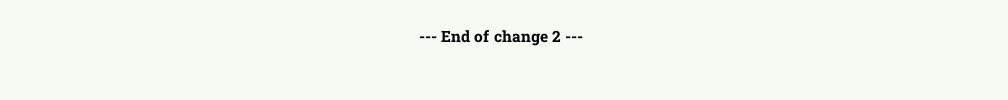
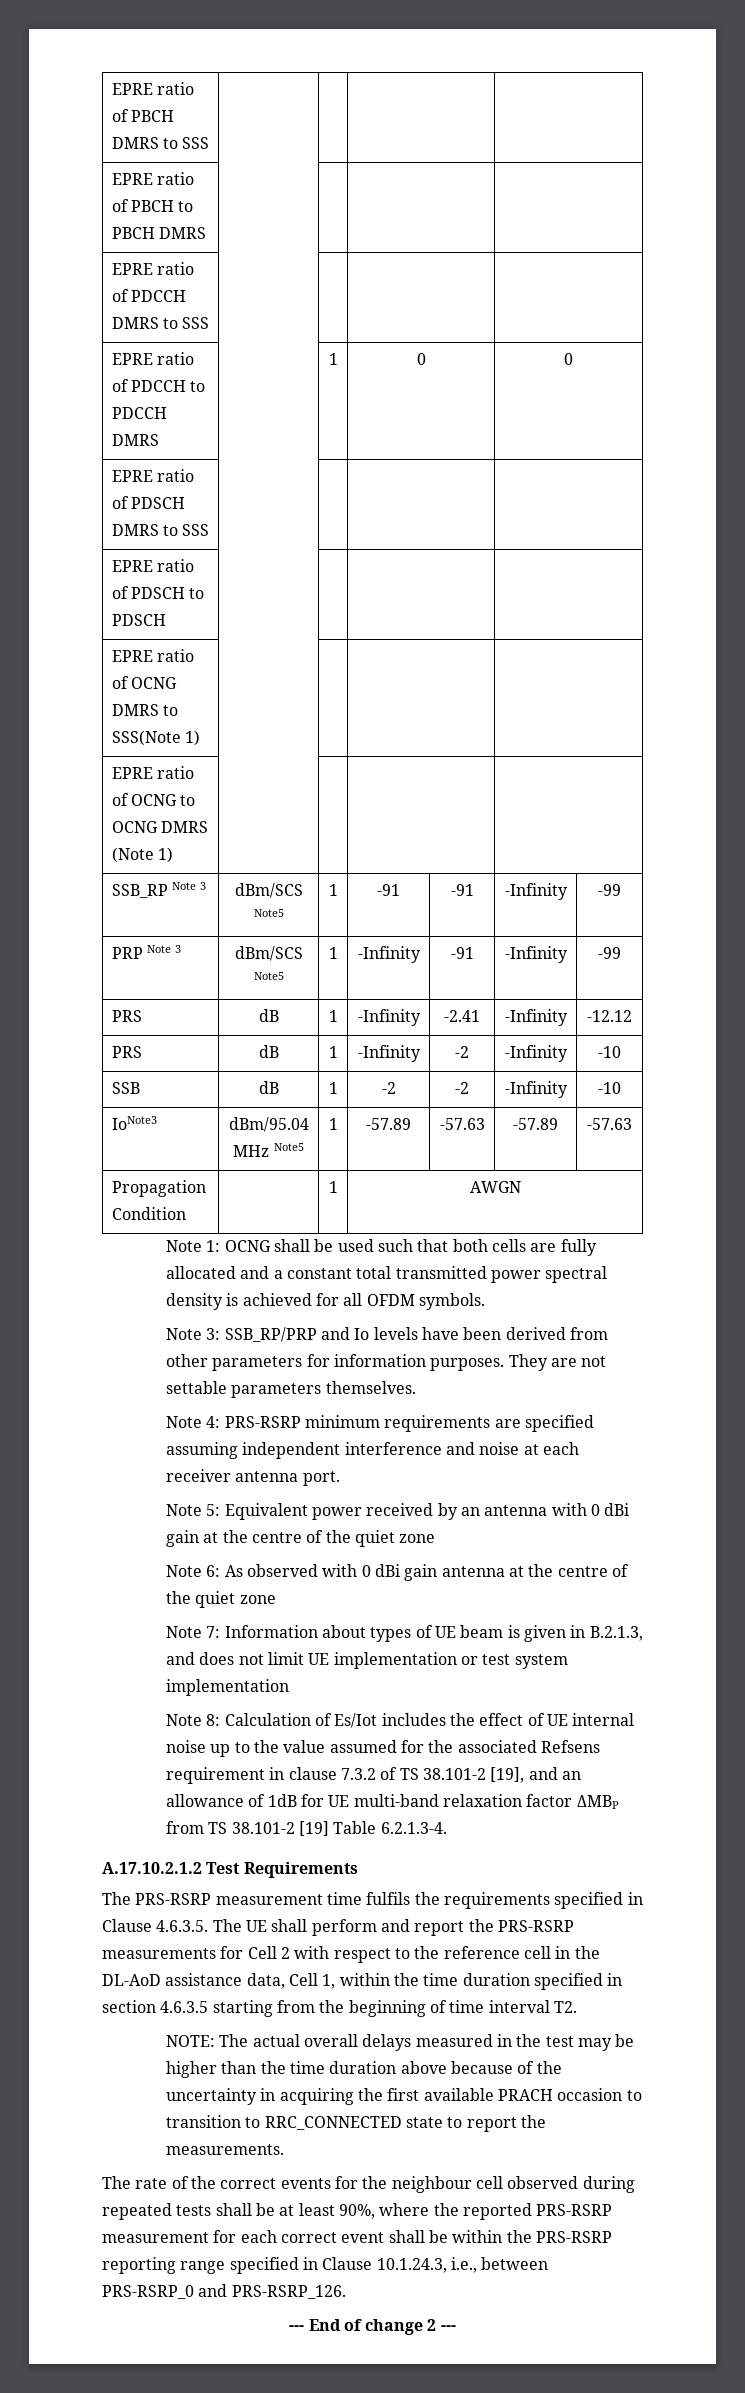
+ EPRE ratio of PBCH DMRS to SSS | | | |
+ EPRE ratio of PBCH to PBCH DMRS | | | |
+ EPRE ratio of PDCCH DMRS to SSS | | | |
+ EPRE ratio of PDCCH to PDCCH DMRS | | 1 | 0 | 0
+ EPRE ratio of PDSCH DMRS to SSS | | | |
+ EPRE ratio of PDSCH to PDSCH | | | |
+ EPRE ratio of OCNG DMRS to SSS(Note 1) | | | |
+ EPRE ratio of OCNG to OCNG DMRS (Note 1) | | | |
+ SSB_RP Note 3 | dBm/SCS Note5 | 1 | -91 | -91 | -Infinity | -99
+ PRP Note 3 | dBm/SCS Note5 | 1 | -Infinity | -91 | -Infinity | -99
+ PRS | dB | 1 | -Infinity | -2.41 | -Infinity | -12.12
+ PRS | dB | 1 | -Infinity | -2 | -Infinity | -10
+ SSB | dB | 1 | -2 | -2 | -Infinity | -10
+ IoNote3 | dBm/95.04 MHz Note5 | 1 | -57.89 | -57.63 | -57.89 | -57.63
+ Propagation Condition | | 1 | AWGN
+ Note 1: OCNG shall be used such that both cells are fully allocated and a constant total transmitted power spectral density is achieved for all OFDM symbols.
+ Note 3: SSB_RP/PRP and Io levels have been derived from other parameters for information purposes. They are not settable parameters themselves.
+ Note 4: PRS-RSRP minimum requirements are specified assuming independent interference and noise at each receiver antenna port.
+ Note 5: Equivalent power received by an antenna with 0 dBi gain at the centre of the quiet zone
+ Note 6: As observed with 0 dBi gain antenna at the centre of the quiet zone
+ Note 7: Information about types of UE beam is given in B.2.1.3, and does not limit UE implementation or test system implementation
+ Note 8: Calculation of Es/Iot includes the effect of UE internal noise up to the value assumed for the associated Refsens requirement in clause 7.3.2 of TS 38.101-2 [19], and an allowance of 1dB for UE multi-band relaxation factor ΔMBP from TS 38.101-2 [19] Table 6.2.1.3-4.
+ A.17.10.2.1.2 Test Requirements
+ The PRS-RSRP measurement time fulfils the requirements specified in Clause 4.6.3.5. The UE shall perform and report the PRS-RSRP measurements for Cell 2 with respect to the reference cell in the DL-AoD assistance data, Cell 1, within the time duration specified in section 4.6.3.5 starting from the beginning of time interval T2.
+ NOTE: The actual overall delays measured in the test may be higher than the time duration above because of the uncertainty in acquiring the first available PRACH occasion to transition to RRC_CONNECTED state to report the measurements.
+ The rate of the correct events for the neighbour cell observed during repeated tests shall be at least 90%, where the reported PRS-RSRP measurement for each correct event shall be within the PRS-RSRP reporting range specified in Clause 10.1.24.3, i.e., between PRS-RSRP_0 and PRS-RSRP_126.

